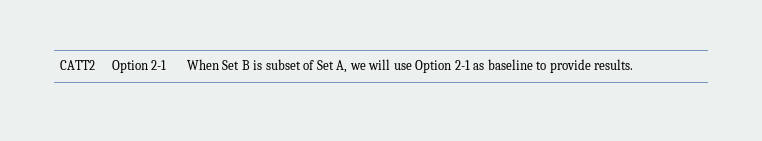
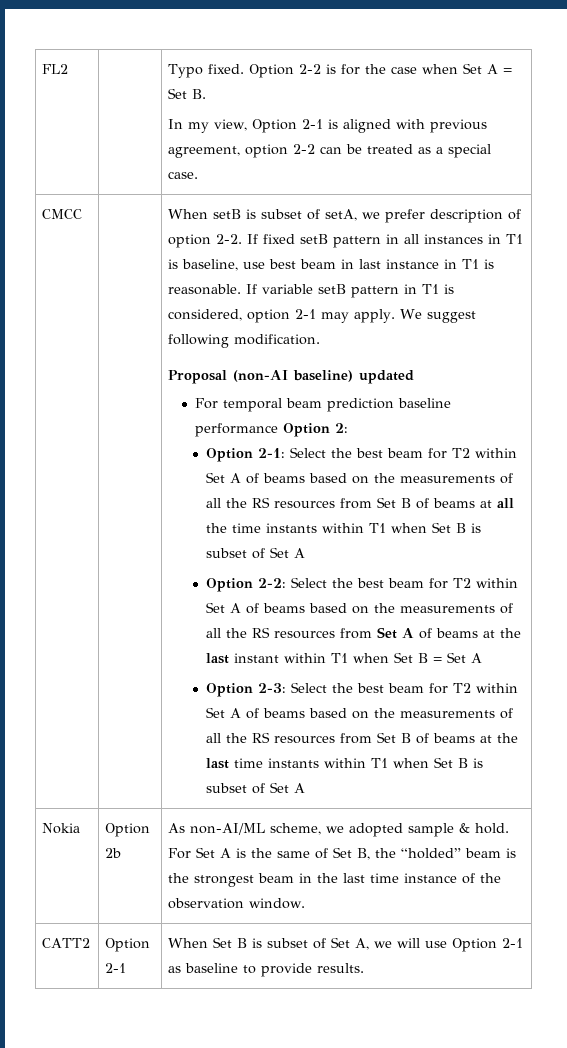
+ FL2 | | Typo fixed. Option 2-2 is for the case when Set A = Set B.
+ In my view, Option 2-1 is aligned with previous agreement, option 2-2 can be treated as a special case.
+ CMCC | | When setB is subset of setA, we prefer description of option 2-2. If fixed setB pattern in all instances in T1 is baseline, use best beam in last instance in T1 is reasonable. If variable setB pattern in T1 is considered, option 2-1 may apply. We suggest following modification.
+ Proposal (non-AI baseline) updated
+ For temporal beam prediction baseline performance Option 2:
+ Option 2-1: Select the best beam for T2 within Set A of beams based on the measurements of all the RS resources from Set B of beams at all the time instants within T1 when Set B is subset of Set A
+ Option 2-2: Select the best beam for T2 within Set A of beams based on the measurements of all the RS resources from Set A of beams at the last instant within T1 when Set B = Set A
+ Option 2-3: Select the best beam for T2 within Set A of beams based on the measurements of all the RS resources from Set B of beams at the last time instants within T1 when Set B is subset of Set A
+ Nokia | Option 2b | As non-AI/ML scheme, we adopted sample & hold. For Set A is the same of Set B, the “holded” beam is the strongest beam in the last time instance of the observation window.

